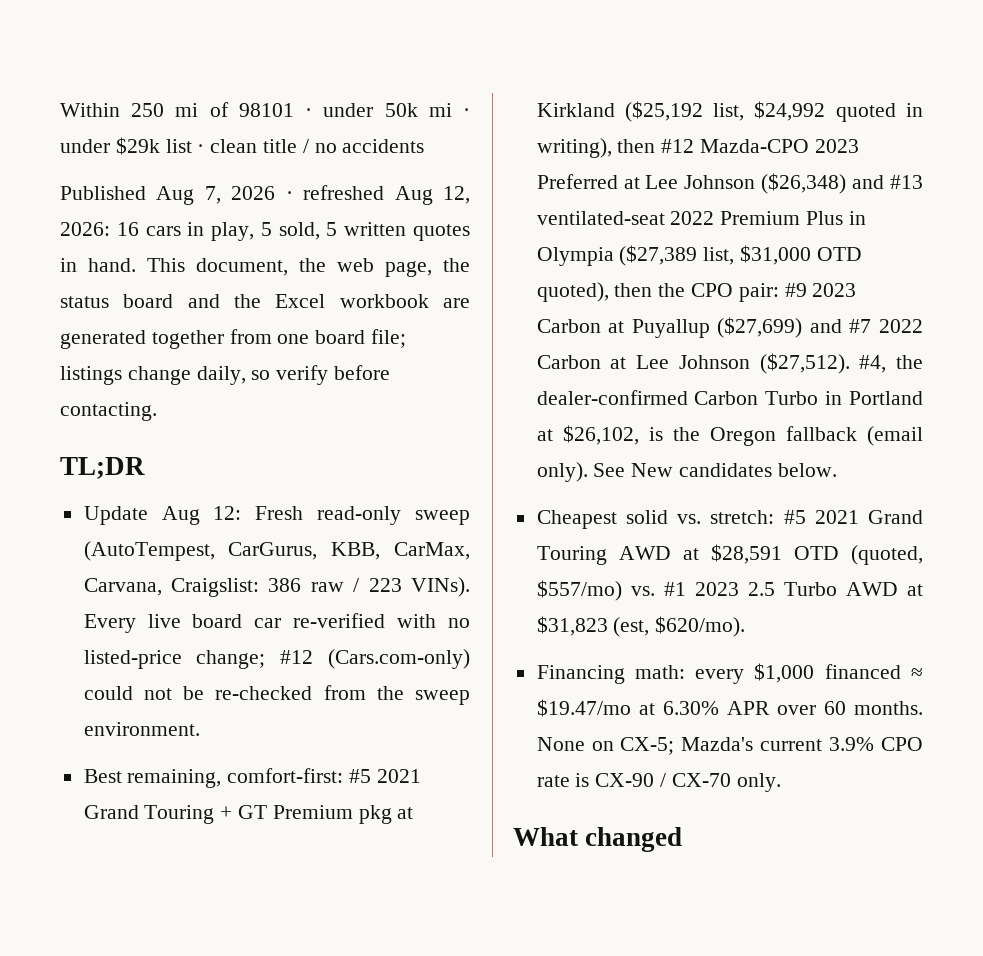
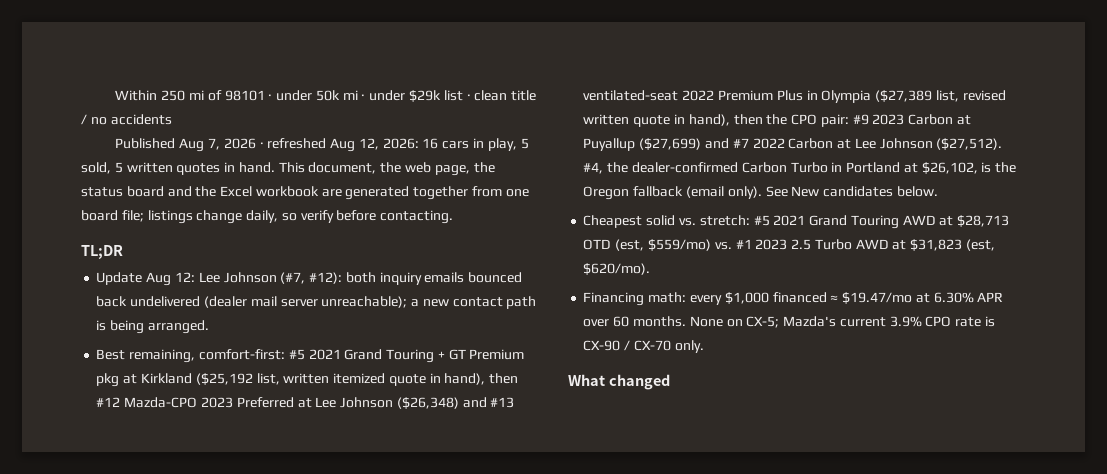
- Update Aug 12: Fresh read-only sweep (AutoTempest, CarGurus, KBB, CarMax, Carvana, Craigslist: 386 raw / 223 VINs). Every live board car re-verified with no listed-price change; #12 (Cars.com-only) could not be re-checked from the sweep environment.
+ Update Aug 12: Lee Johnson (#7, #12): both inquiry emails bounced back undelivered (dealer mail server unreachable); a new contact path is being arranged.
- Best remaining, comfort-first: #5 2021 Grand Touring + GT Premium pkg at Kirkland ($25,192 list, $24,992 quoted in writing), then #12 Mazda-CPO 2023 Preferred at Lee Johnson ($26,348) and #13 ventilated-seat 2022 Premium Plus in Olympia ($27,389 list, $31,000 OTD quoted), then the CPO pair: #9 2023 Carbon at Puyallup ($27,699) and #7 2022 Carbon at Lee Johnson ($27,512).
+ Best remaining, comfort-first: #5 2021 Grand Touring + GT Premium pkg at Kirkland ($25,192 list, written itemized quote in hand), then #12 Mazda-CPO 2023 Preferred at Lee Johnson ($26,348) and #13 ventilated-seat 2022 Premium Plus in Olympia ($27,389 list, revised written quote in hand), then the CPO pair: #9 2023 Carbon at Puyallup ($27,699) and #7 2022 Carbon at Lee Johnson ($27,512).
- Cheapest solid vs. stretch: #5 2021 Grand Touring AWD at $28,591 OTD (quoted, $557/mo) vs. #1 2023 2.5 Turbo AWD at $31,823 (est, $620/mo).
+ Cheapest solid vs. stretch: #5 2021 Grand Touring AWD at $28,713 OTD (est, $559/mo) vs. #1 2023 2.5 Turbo AWD at $31,823 (est, $620/mo).

